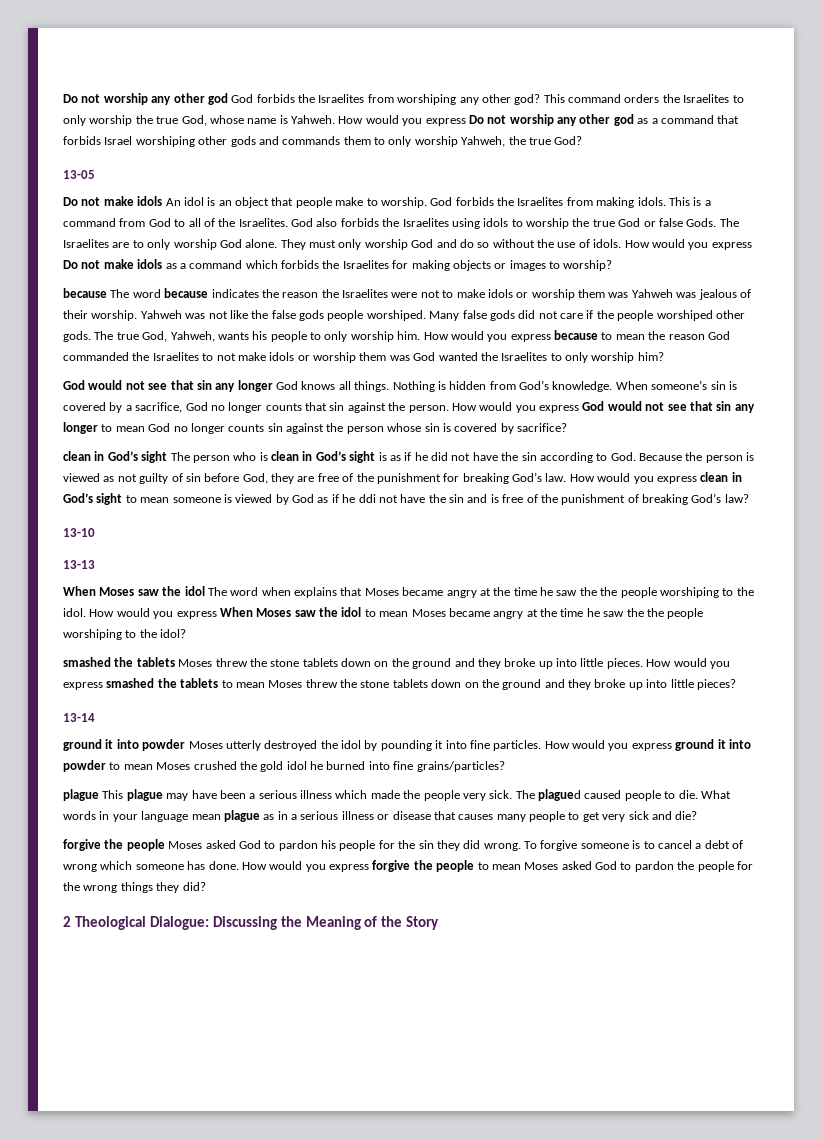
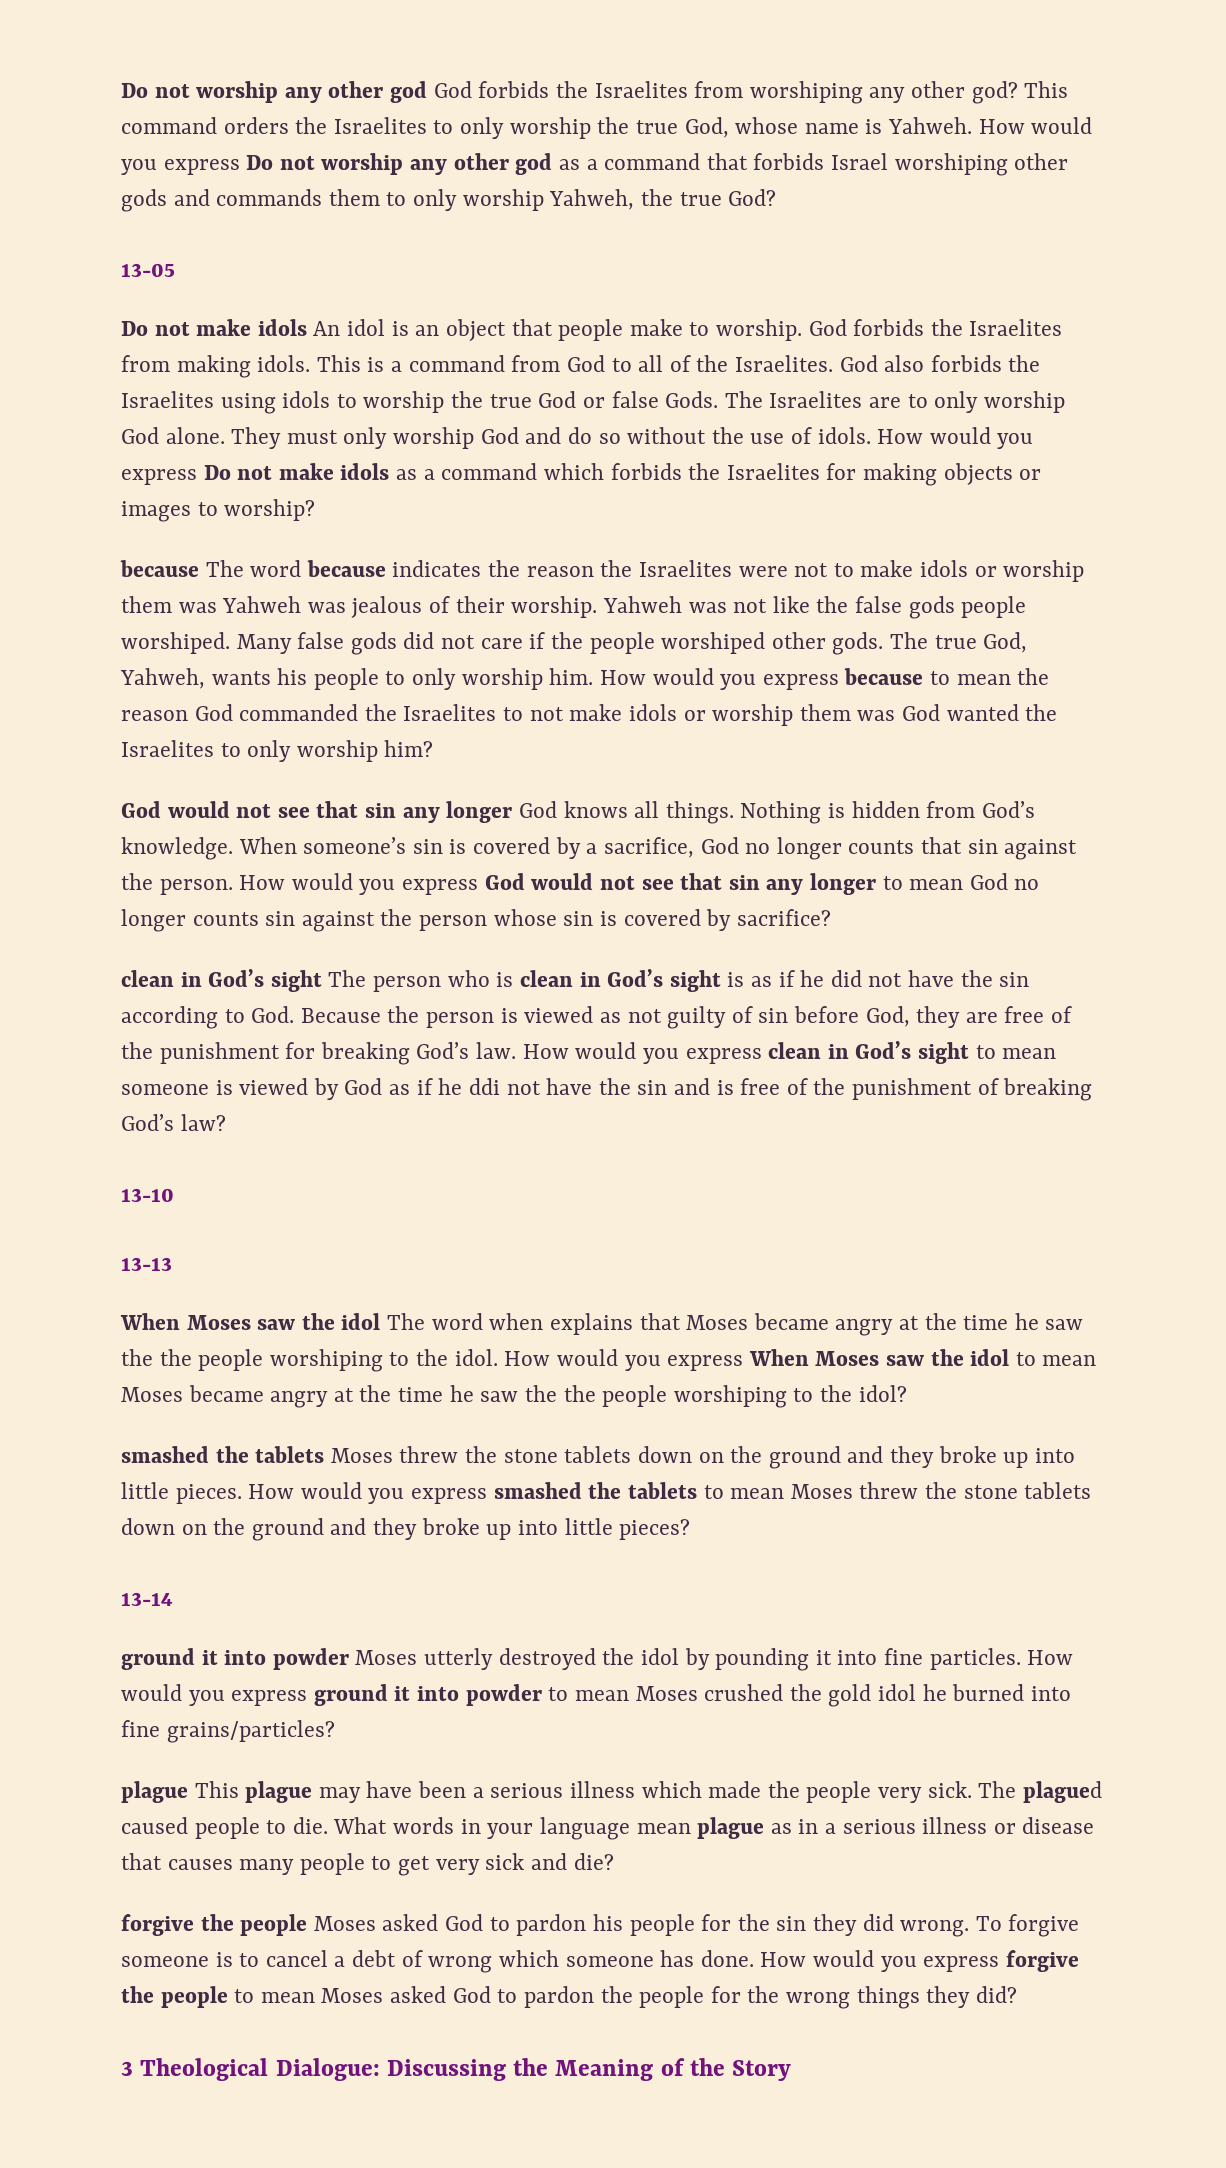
- 2 Theological Dialogue: Discussing the Meaning of the Story
+ 3 Theological Dialogue: Discussing the Meaning of the Story

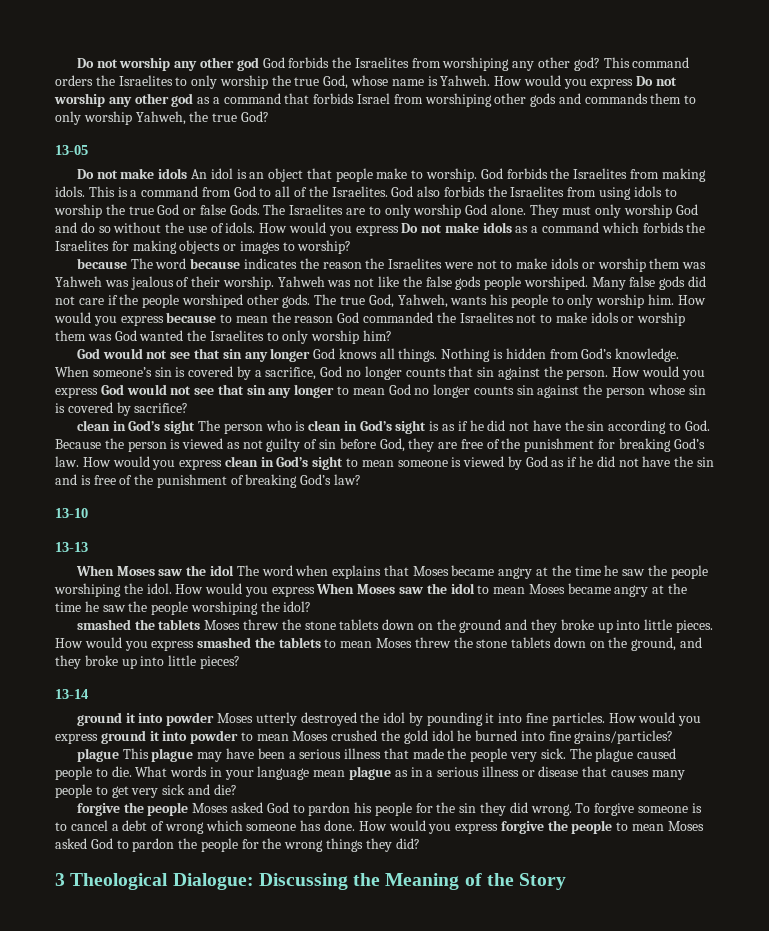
- How would you express Do not worship any other god as a command that forbids Israel worshiping other gods and commands them to only worship Yahweh, the true God?
+ How would you express Do not worship any other god as a command that forbids Israel from worshiping other gods and commands them to only worship Yahweh, the true God?
- God also forbids the Israelites using idols to worship the true God or false Gods.
+ God also forbids the Israelites from using idols to worship the true God or false Gods.
- How would you express because to mean the reason God commanded the Israelites to not make idols or worship them was God wanted the Israelites to only worship him?
+ How would you express because to mean the reason God commanded the Israelites not to make idols or worship them was God wanted the Israelites to only worship him?
- How would you express clean in God’s sight to mean someone is viewed by God as if he ddi not have the sin and is free of the punishment of breaking God’s law?
+ How would you express clean in God’s sight to mean someone is viewed by God as if he did not have the sin and is free of the punishment of breaking God’s law?
- When Moses saw the idol The word when explains that Moses became angry at the time he saw the the people worshiping to the idol.
+ When Moses saw the idol The word when explains that Moses became angry at the time he saw the people worshiping the idol.
- How would you express When Moses saw the idol to mean Moses became angry at the time he saw the the people worshiping to the idol?
+ How would you express When Moses saw the idol to mean Moses became angry at the time he saw the people worshiping the idol?
- How would you express smashed the tablets to mean Moses threw the stone tablets down on the ground and they broke up into little pieces?
+ How would you express smashed the tablets to mean Moses threw the stone tablets down on the ground, and they broke up into little pieces?
- plague This plague may have been a serious illness which made the people very sick.
+ plague This plague may have been a serious illness that made the people very sick.
- The plagued caused people to die.
+ The plague caused people to die.

